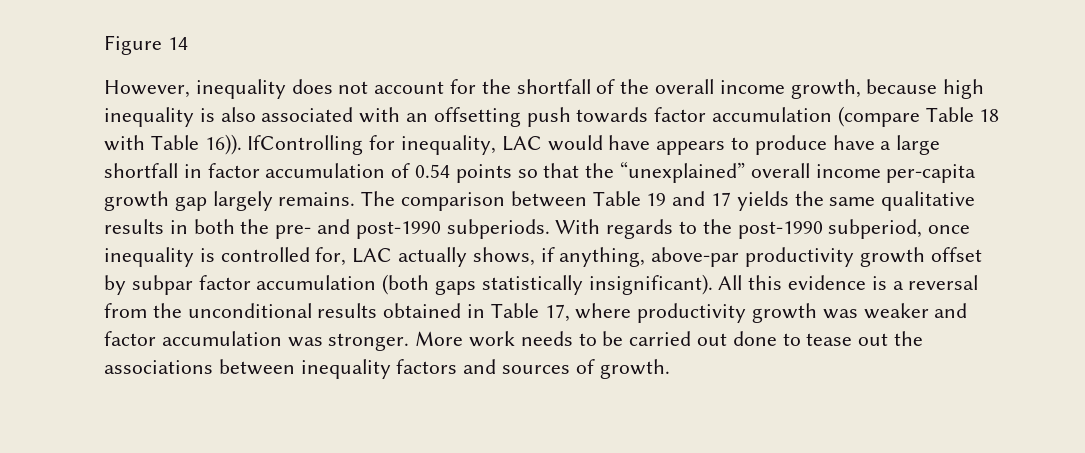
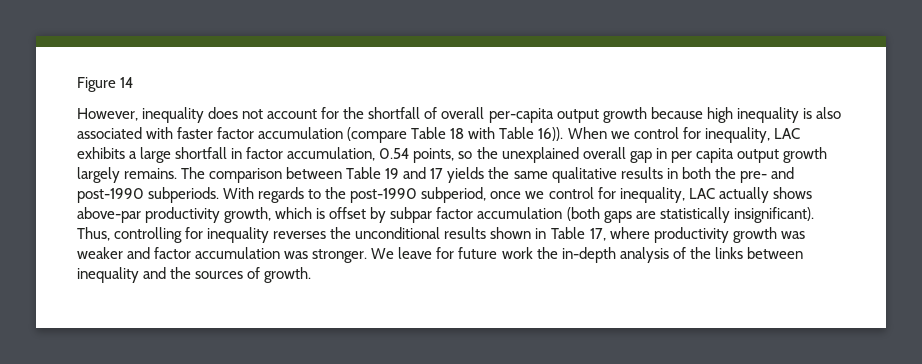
- However, inequality does not account for the shortfall of the overall income growth, because high inequality is also associated with an offsetting push towards factor accumulation (compare Table 18 with Table 16)).
+ However, inequality does not account for the shortfall of overall per-capita output growth because high inequality is also associated with faster factor accumulation (compare Table 18 with Table 16)).
- IfControlling for inequality, LAC would have appears to produce have a large shortfall in factor accumulation of 0.54 points so that the “unexplained” overall income per-capita growth gap largely remains.
+ When we control for inequality, LAC exhibits a large shortfall in factor accumulation, 0.54 points, so the unexplained overall gap in per capita output growth largely remains.
- With regards to the post-1990 subperiod, once inequality is controlled for, LAC actually shows, if anything, above-par productivity growth offset by subpar factor accumulation (both gaps statistically insignificant).
+ With regards to the post-1990 subperiod, once we control for inequality, LAC actually shows above-par productivity growth, which is offset by subpar factor accumulation (both gaps are statistically insignificant).
- All this evidence is a reversal from the unconditional results obtained in Table 17, where productivity growth was weaker and factor accumulation was stronger.
+ Thus, controlling for inequality reverses the unconditional results shown in Table 17, where productivity growth was weaker and factor accumulation was stronger.
- More work needs to be carried out done to tease out the associations between inequality factors and sources of growth.
+ We leave for future work the in-depth analysis of the links between inequality and the sources of growth.

